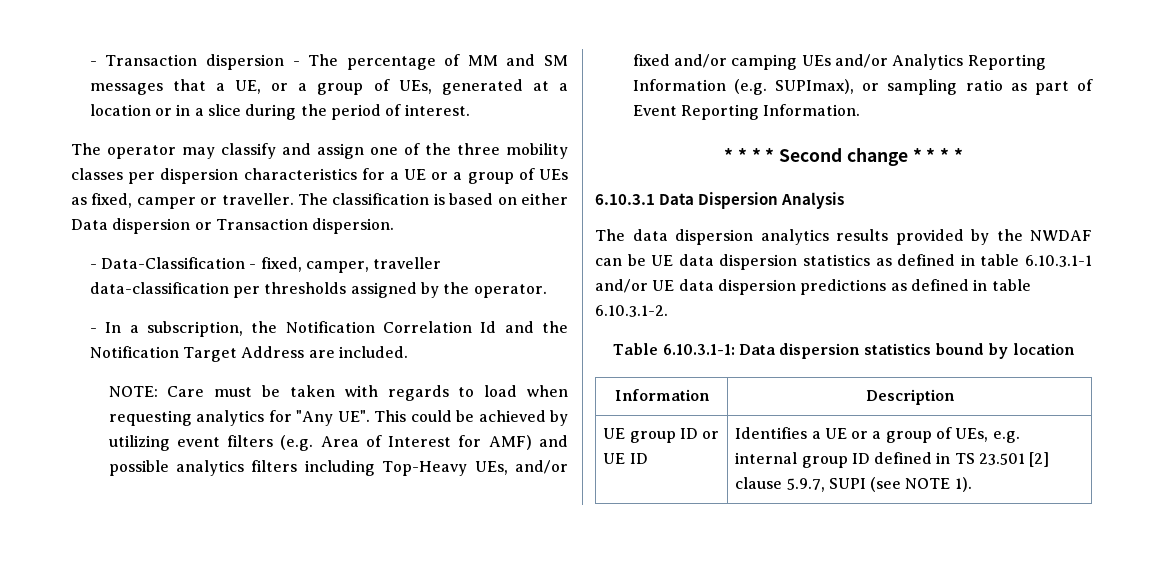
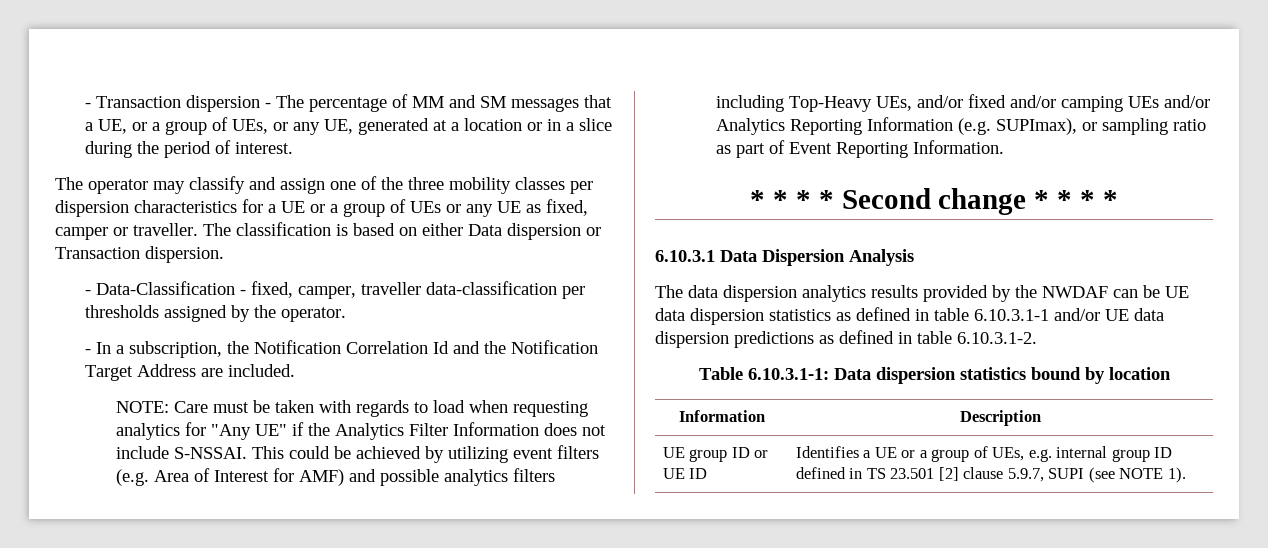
- - Transaction dispersion - The percentage of MM and SM messages that a UE, or a group of UEs, generated at a location or in a slice during the period of interest.
+ - Transaction dispersion - The percentage of MM and SM messages that a UE, or a group of UEs, or any UE, generated at a location or in a slice during the period of interest.
- The operator may classify and assign one of the three mobility classes per dispersion characteristics for a UE or a group of UEs as fixed, camper or traveller.
+ The operator may classify and assign one of the three mobility classes per dispersion characteristics for a UE or a group of UEs or any UE as fixed, camper or traveller.
- NOTE: Care must be taken with regards to load when requesting analytics for "Any UE". This could be achieved by utilizing event filters (e.g. Area of Interest for AMF) and possible analytics filters including Top-Heavy UEs, and/or fixed and/or camping UEs and/or Analytics Reporting Information (e.g. SUPImax), or sampling ratio as part of Event Reporting Information.
+ NOTE: Care must be taken with regards to load when requesting analytics for "Any UE" if the Analytics Filter Information does not include S-NSSAI. This could be achieved by utilizing event filters (e.g. Area of Interest for AMF) and possible analytics filters including Top-Heavy UEs, and/or fixed and/or camping UEs and/or Analytics Reporting Information (e.g. SUPImax), or sampling ratio as part of Event Reporting Information.

